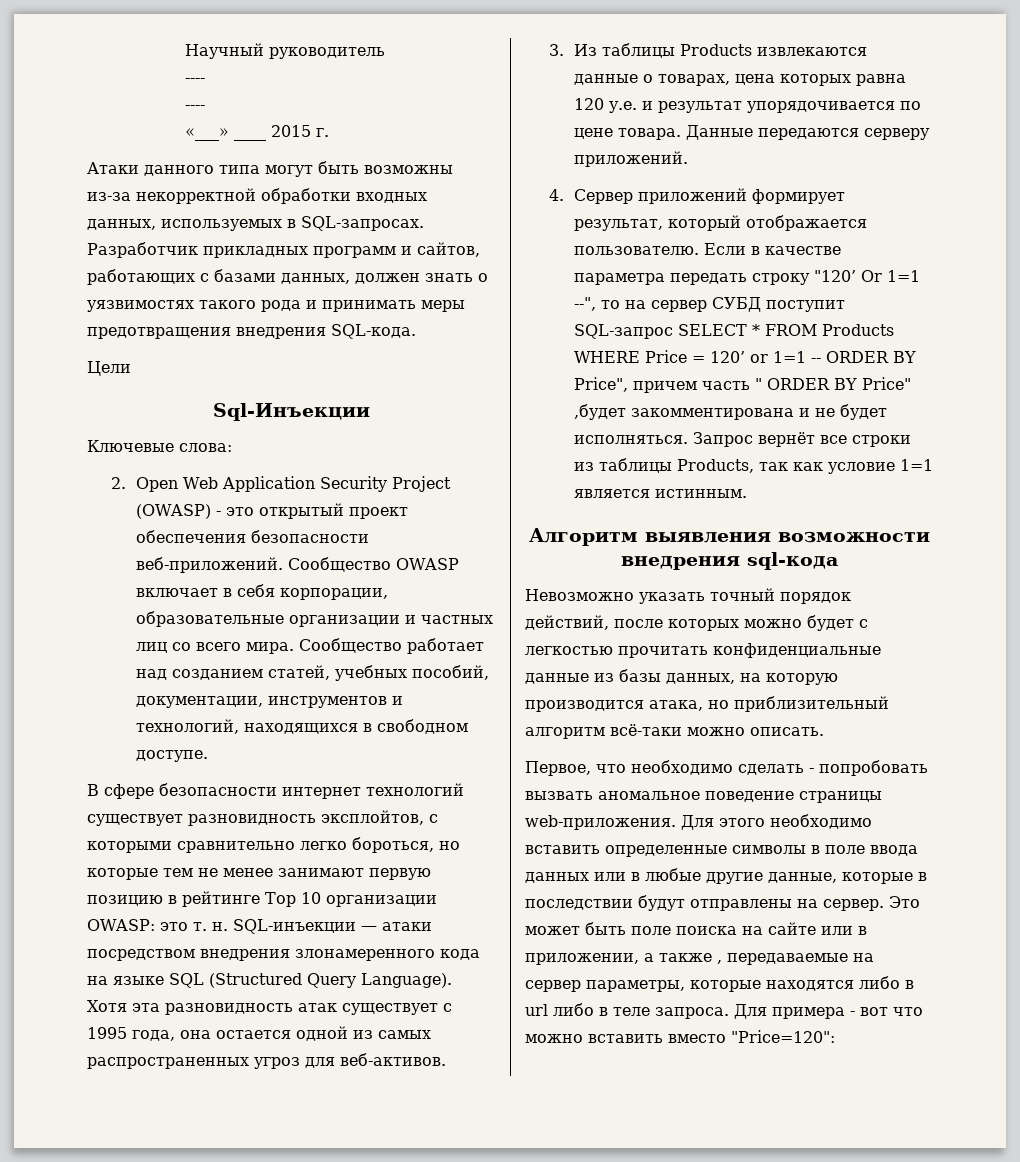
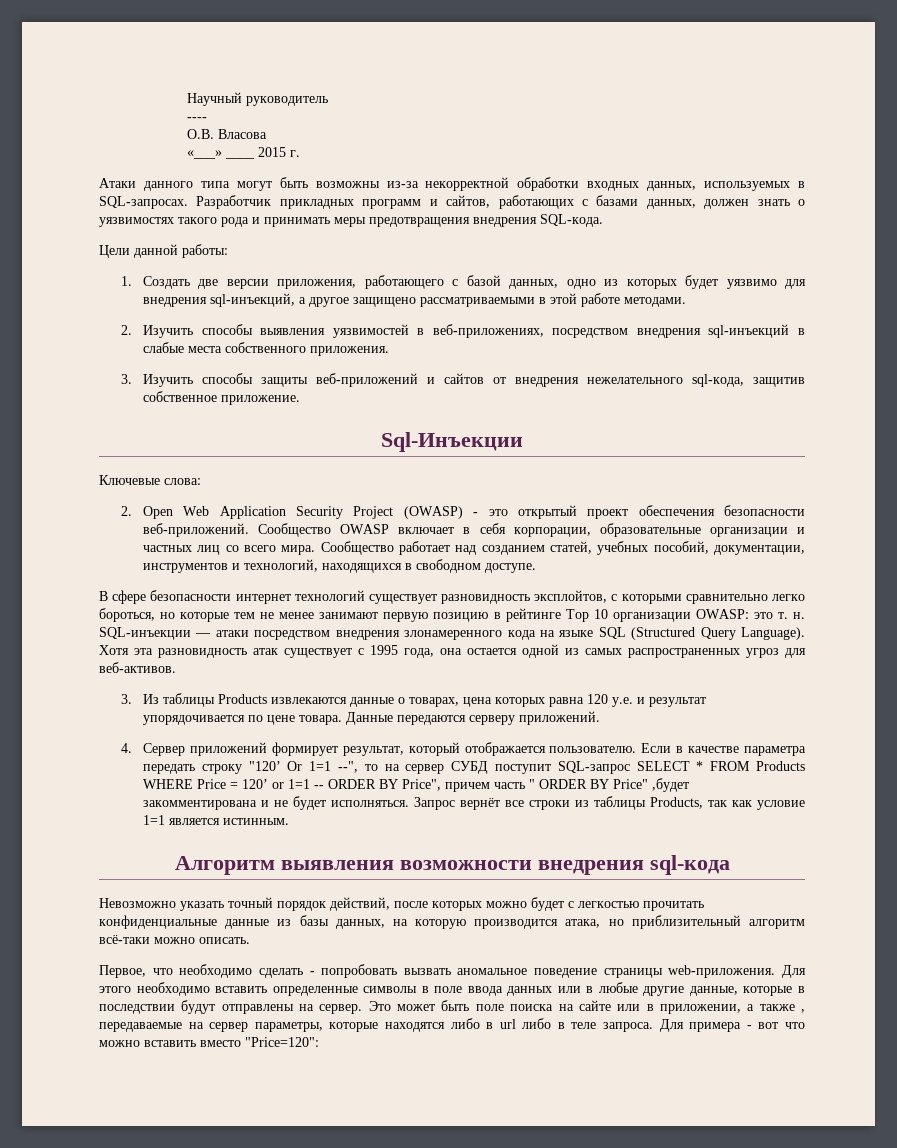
  Научный руководитель
  ----
- ----
+ О.В. Власова
- Цели
+ Цели данной работы:
+ 1. Создать две версии приложения, работающего с базой данных, одно из которых будет уязвимо для внедрения sql-инъекций, а другое защищено рассматриваемыми в этой работе методами.
+ 2. Изучить способы выявления уязвимостей в веб-приложениях, посредством внедрения sql-инъекций в слабые места собственного приложения.
+ 3. Изучить способы защиты веб-приложений и сайтов от внедрения нежелательного sql-кода, защитив собственное приложение.

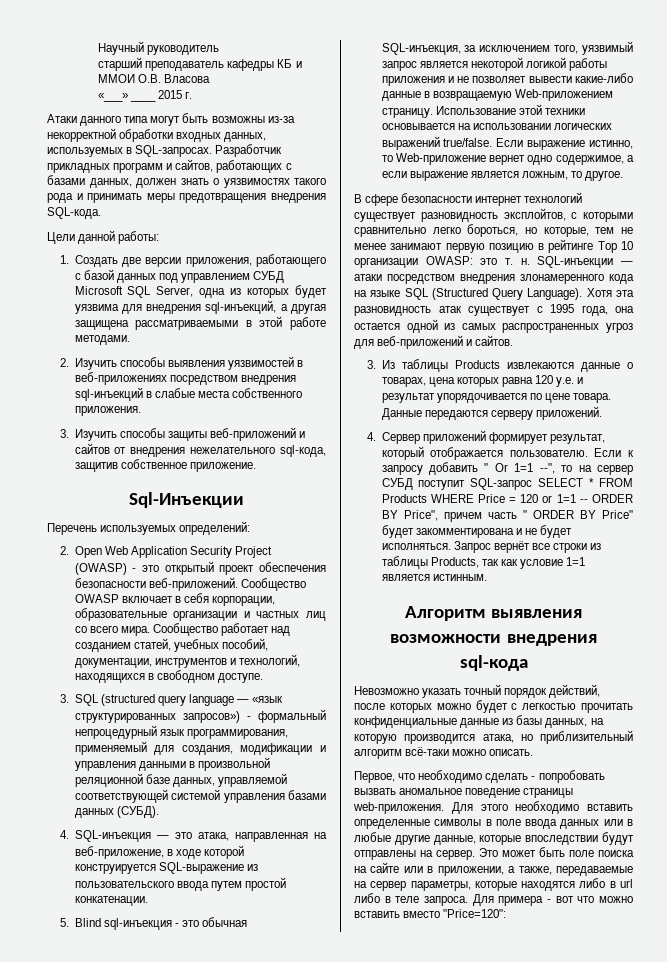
- ----
- О.В. Власова
+ старший преподаватель кафедры КБ и ММОИ О.В. Власова
- 1. Создать две версии приложения, работающего с базой данных, одно из которых будет уязвимо для внедрения sql-инъекций, а другое защищено рассматриваемыми в этой работе методами.
+ 1. Создать две версии приложения, работающего с базой данных под управлением СУБД Microsoft SQL Server, одна из которых будет уязвима для внедрения sql-инъекций, а другая защищена рассматриваемыми в этой работе методами.
- 2. Изучить способы выявления уязвимостей в веб-приложениях, посредством внедрения sql-инъекций в слабые места собственного приложения.
+ 2. Изучить способы выявления уязвимостей в веб-приложениях посредством внедрения sql-инъекций в слабые места собственного приложения.
- Ключевые слова:
+ Перечень используемых определений:
+ 3. SQL (structured query language — «язык структурированных запросов») - формальный непроцедурный язык программирования, применяемый для создания, модификации и управления данными в произвольной реляционной базе данных, управляемой соответствующей системой управления базами данных (СУБД).
+ 4. SQL-инъекция — это атака, направленная на веб-приложение, в ходе которой конструируется SQL-выражение из пользовательского ввода путем простой конкатенации.
+ 5. Blind sql-инъекция - это обычная SQL-инъекция, за исключением того, уязвимый запрос является некоторой логикой работы приложения и не позволяет вывести какие-либо данные в возвращаемую Web-приложением страницу. Использование этой техники основывается на использовании логических выражений true/false. Если выражение истинно, то Web-приложение вернет одно содержимое, а если выражение является ложным, то другое.
- В сфере безопасности интернет технологий существует разновидность эксплойтов, с которыми сравнительно легко бороться, но которые тем не менее занимают первую позицию в рейтинге Top 10 организации OWASP: это т. н.
+ В сфере безопасности интернет технологий существует разновидность эксплойтов, с которыми сравнительно легко бороться, но которые, тем не менее занимают первую позицию в рейтинге Top 10 организации OWASP: это т. н.
- Хотя эта разновидность атак существует с 1995 года, она остается одной из самых распространенных угроз для веб-активов.
+ Хотя эта разновидность атак существует с 1995 года, она остается одной из самых распространенных угроз для веб-приложений и сайтов.
- Если в качестве параметра передать строку "120’ Or 1=1 --", то на сервер СУБД поступит SQL-запрос SELECT * FROM Products WHERE Price = 120’ or 1=1 -- ORDER BY Price", причем часть " ORDER BY Price" ,будет закомментирована и не будет исполняться.
+ Если к запросу добавить " Or 1=1 --", то на сервер СУБД поступит SQL-запрос SELECT * FROM Products WHERE Price = 120 or 1=1 -- ORDER BY Price", причем часть " ORDER BY Price" будет закомментирована и не будет исполняться.
- Для этого необходимо вставить определенные символы в поле ввода данных или в любые другие данные, которые в последствии будут отправлены на сервер.
+ Для этого необходимо вставить определенные символы в поле ввода данных или в любые другие данные, которые впоследствии будут отправлены на сервер.
- Это может быть поле поиска на сайте или в приложении, а также , передаваемые на сервер параметры, которые находятся либо в url либо в теле запроса.
+ Это может быть поле поиска на сайте или в приложении, а также, передаваемые на сервер параметры, которые находятся либо в url либо в теле запроса.

